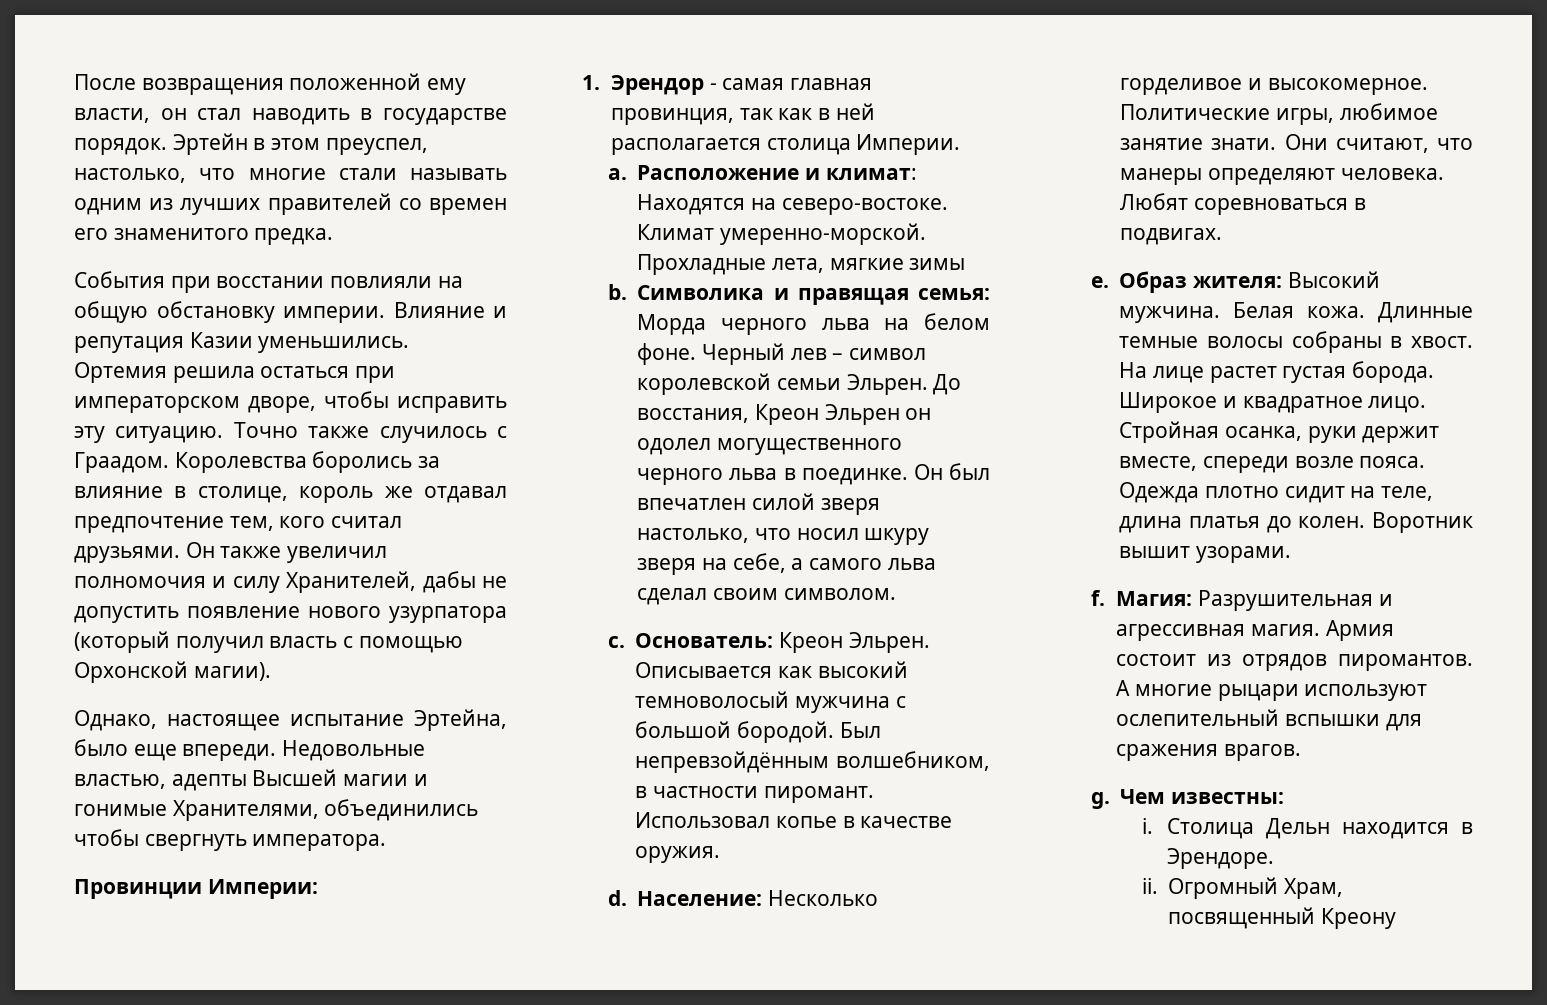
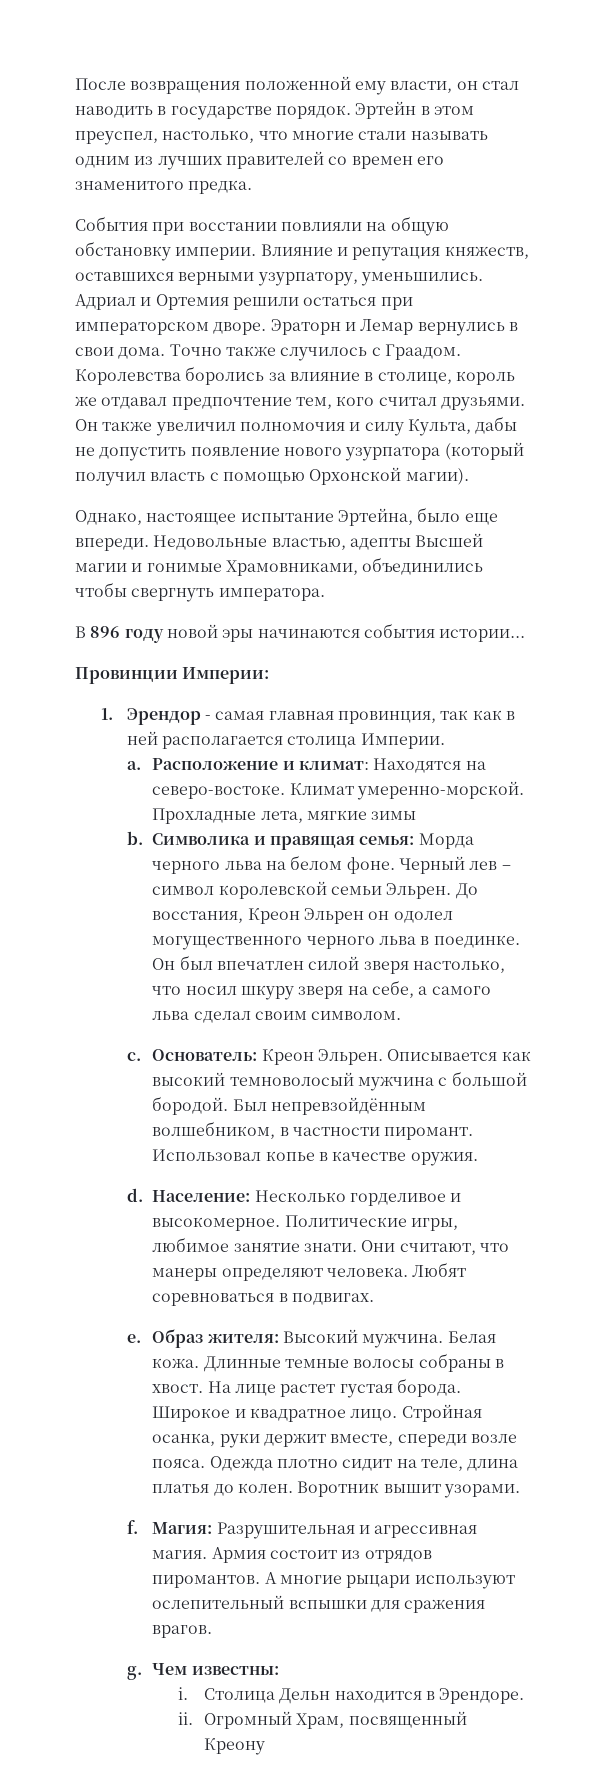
- Влияние и репутация Казии уменьшились. Ортемия решила остаться при императорском дворе, чтобы исправить эту ситуацию.
+ Влияние и репутация княжеств, оставшихся верными узурпатору, уменьшились. Адриал и Ортемия решили остаться при императорском дворе. Эраторн и Лемар вернулись в свои дома.
- Он также увеличил полномочия и силу Хранителей, дабы не допустить появление нового узурпатора (который получил власть с помощью Орхонской магии).
+ Он также увеличил полномочия и силу Культа, дабы не допустить появление нового узурпатора (который получил власть с помощью Орхонской магии).
- Недовольные властью, адепты Высшей магии и гонимые Хранителями, объединились чтобы свергнуть императора.
+ Недовольные властью, адепты Высшей магии и гонимые Храмовниками, объединились чтобы свергнуть императора.
+ В 896 году новой эры начинаются события истории...

